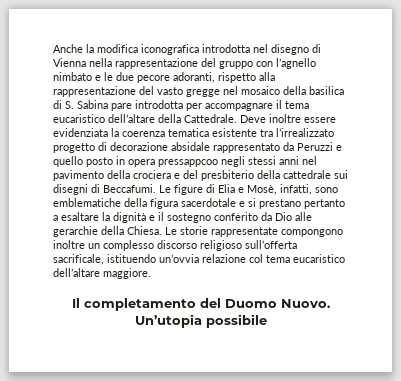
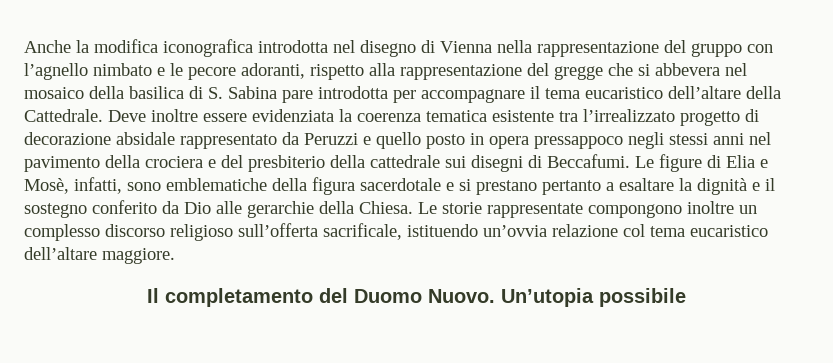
- Anche la modifica iconografica introdotta nel disegno di Vienna nella rappresentazione del gruppo con l’agnello nimbato e le due pecore adoranti, rispetto alla rappresentazione del vasto gregge nel mosaico della basilica di S. Sabina pare introdotta per accompagnare il tema eucaristico dell’altare della Cattedrale.
+ Anche la modifica iconografica introdotta nel disegno di Vienna nella rappresentazione del gruppo con l’agnello nimbato e le pecore adoranti, rispetto alla rappresentazione del gregge che si abbevera nel mosaico della basilica di S. Sabina pare introdotta per accompagnare il tema eucaristico dell’altare della Cattedrale.
- Deve inoltre essere evidenziata la coerenza tematica esistente tra l’irrealizzato progetto di decorazione absidale rappresentato da Peruzzi e quello posto in opera pressappcoo negli stessi anni nel pavimento della crociera e del presbiterio della cattedrale sui disegni di Beccafumi.
+ Deve inoltre essere evidenziata la coerenza tematica esistente tra l’irrealizzato progetto di decorazione absidale rappresentato da Peruzzi e quello posto in opera pressappoco negli stessi anni nel pavimento della crociera e del presbiterio della cattedrale sui disegni di Beccafumi.

